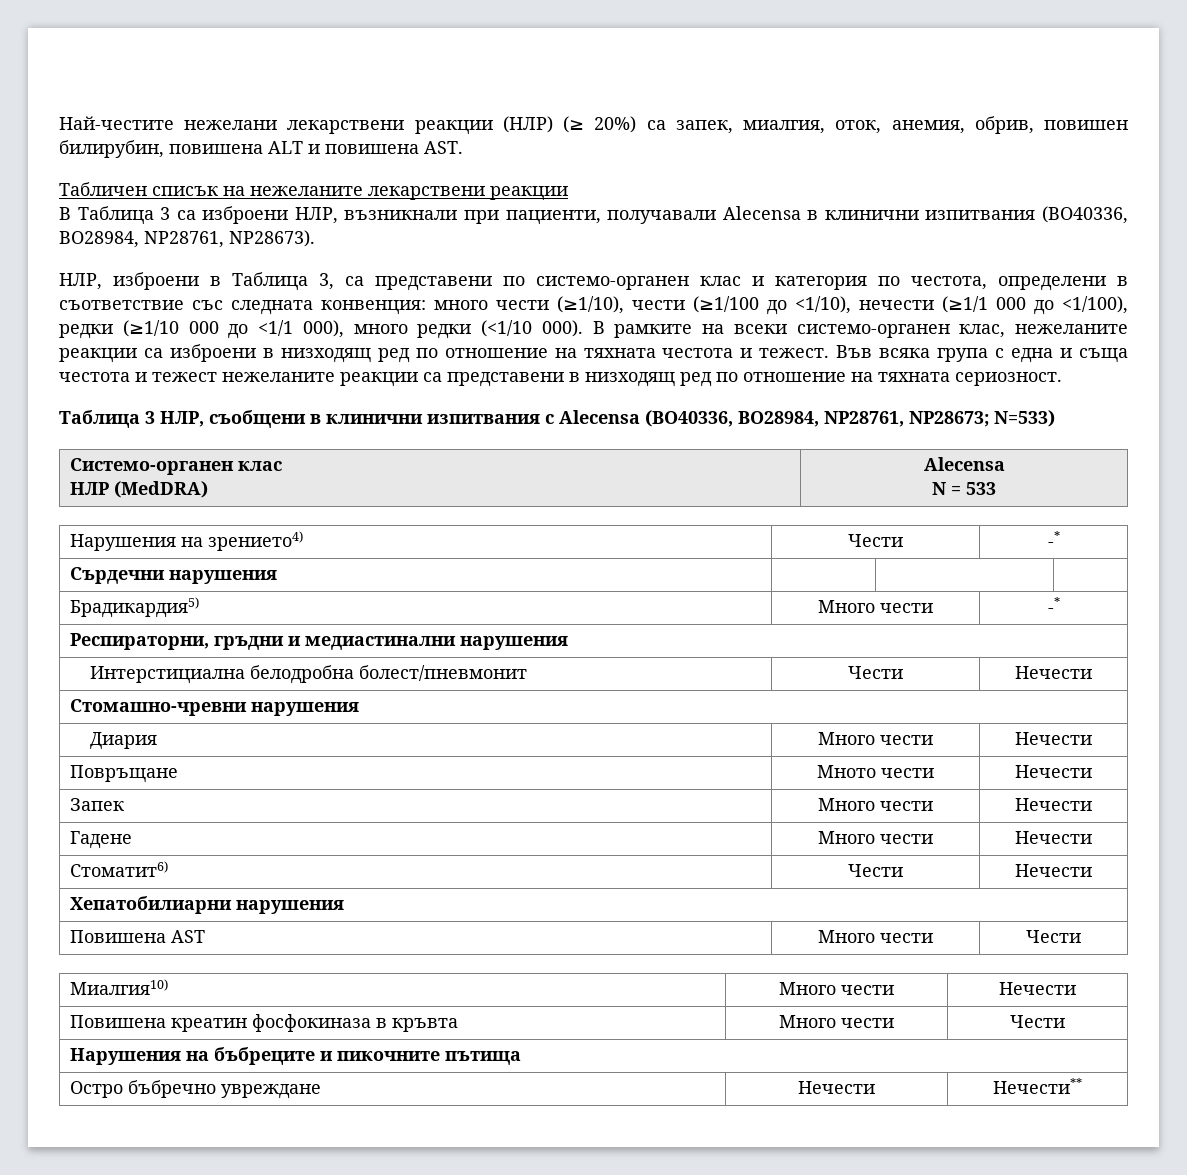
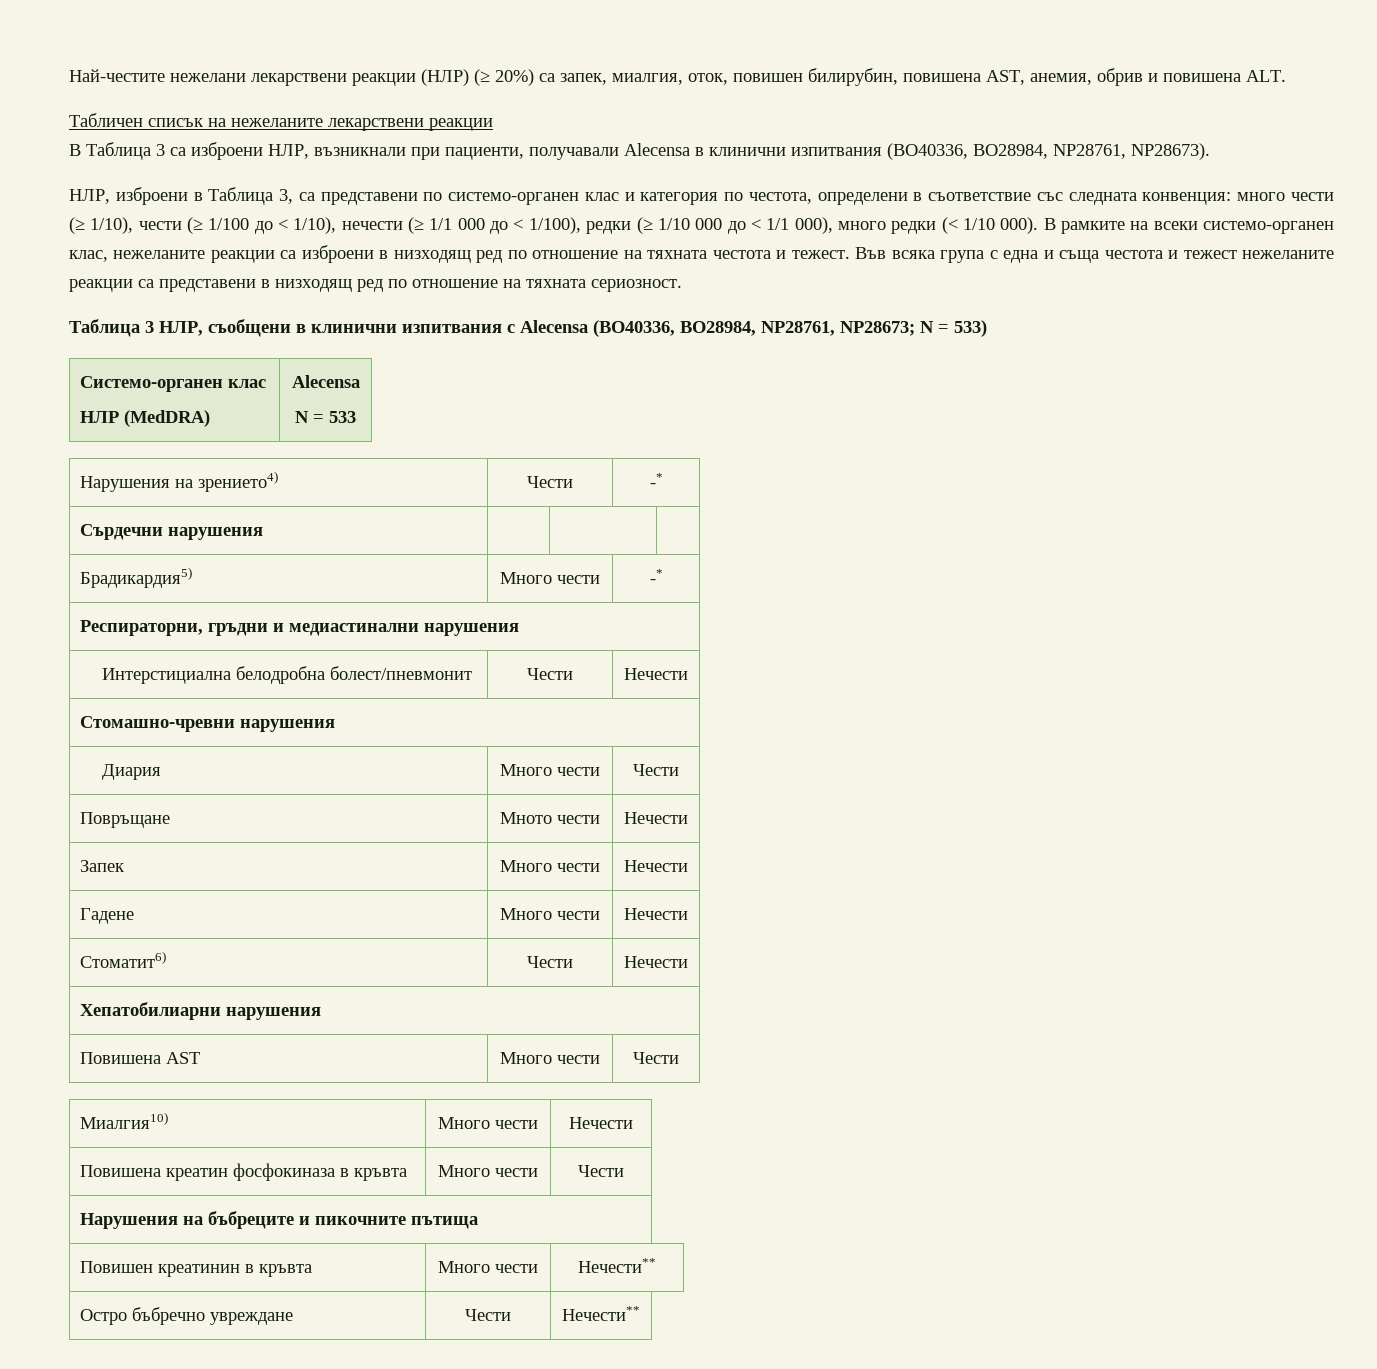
- Най-честите нежелани лекарствени реакции (НЛР) (≥ 20%) са запек, миалгия, оток, анемия, обрив, повишен билирубин, повишена ALT и повишена AST.
+ Най-честите нежелани лекарствени реакции (НЛР) (≥ 20%) са запек, миалгия, оток, повишен билирубин, повишена AST, анемия, обрив и повишена ALT.
- НЛР, изброени в Таблица 3, са представени по системо-органен клас и категория по честота, определени в съответствие със следната конвенция: много чести (≥1/10), чести (≥1/100 до <1/10), нечести (≥1/1 000 до <1/100), редки (≥1/10 000 до <1/1 000), много редки (<1/10 000).
+ НЛР, изброени в Таблица 3, са представени по системо-органен клас и категория по честота, определени в съответствие със следната конвенция: много чести (≥ 1/10), чести (≥ 1/100 до < 1/10), нечести (≥ 1/1 000 до < 1/100), редки (≥ 1/10 000 до < 1/1 000), много редки (< 1/10 000).
- Таблица 3 НЛР, съобщени в клинични изпитвания с Alecensa (BO40336, BO28984, NP28761, NP28673; N=533)
+ Таблица 3 НЛР, съобщени в клинични изпитвания с Alecensa (BO40336, BO28984, NP28761, NP28673; N = 533)
- Диария | Много чести | Нечести
+ Диария | Много чести | Чести
+ Повишен креатинин в кръвта | Много чести | Нечести**
- Остро бъбречно увреждане | Нечести | Нечести**
+ Остро бъбречно увреждане | Чести | Нечести**

